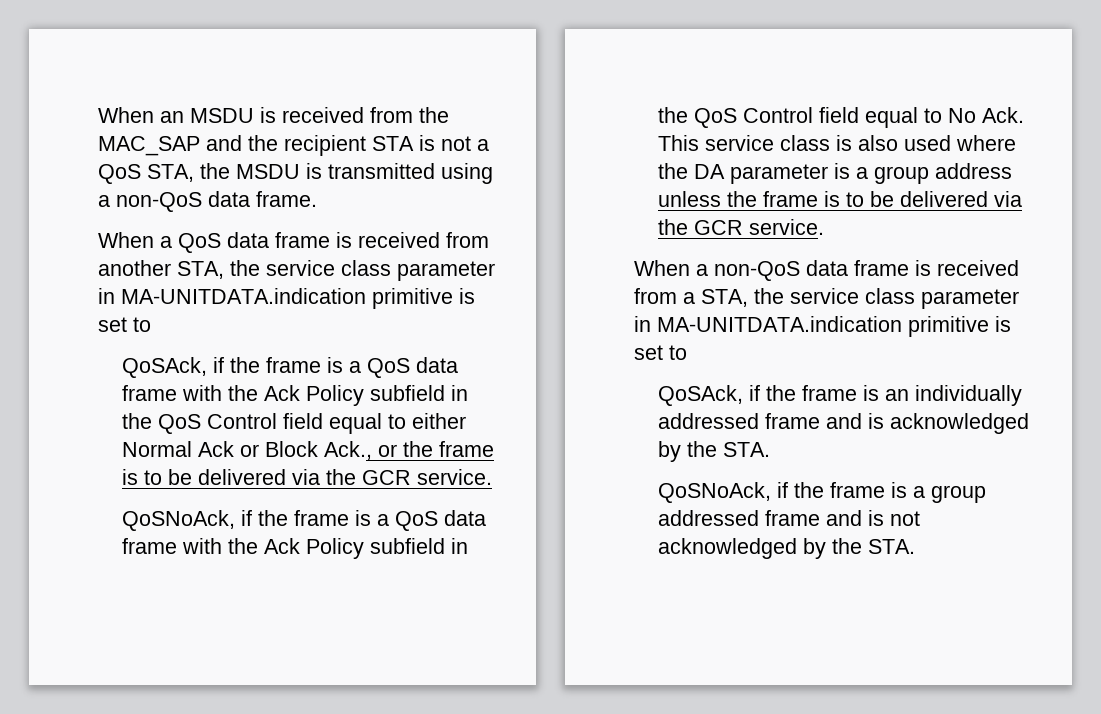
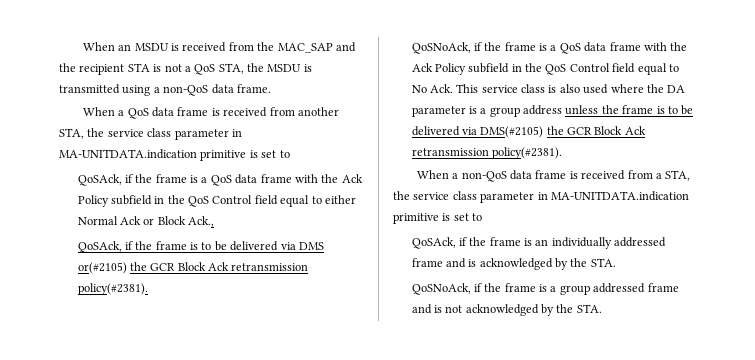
- QoSAck, if the frame is a QoS data frame with the Ack Policy subfield in the QoS Control field equal to either Normal Ack or Block Ack., or the frame is to be delivered via the GCR service.
+ QoSAck, if the frame is a QoS data frame with the Ack Policy subfield in the QoS Control field equal to either Normal Ack or Block Ack.,
+ QoSAck, if the frame is to be delivered via DMS or(#2105) the GCR Block Ack retransmission policy(#2381).
- QoSNoAck, if the frame is a QoS data frame with the Ack Policy subfield in the QoS Control field equal to No Ack. This service class is also used where the DA parameter is a group address unless the frame is to be delivered via the GCR service.
+ QoSNoAck, if the frame is a QoS data frame with the Ack Policy subfield in the QoS Control field equal to No Ack. This service class is also used where the DA parameter is a group address unless the frame is to be delivered via DMS(#2105) the GCR Block Ack retransmission policy(#2381).

